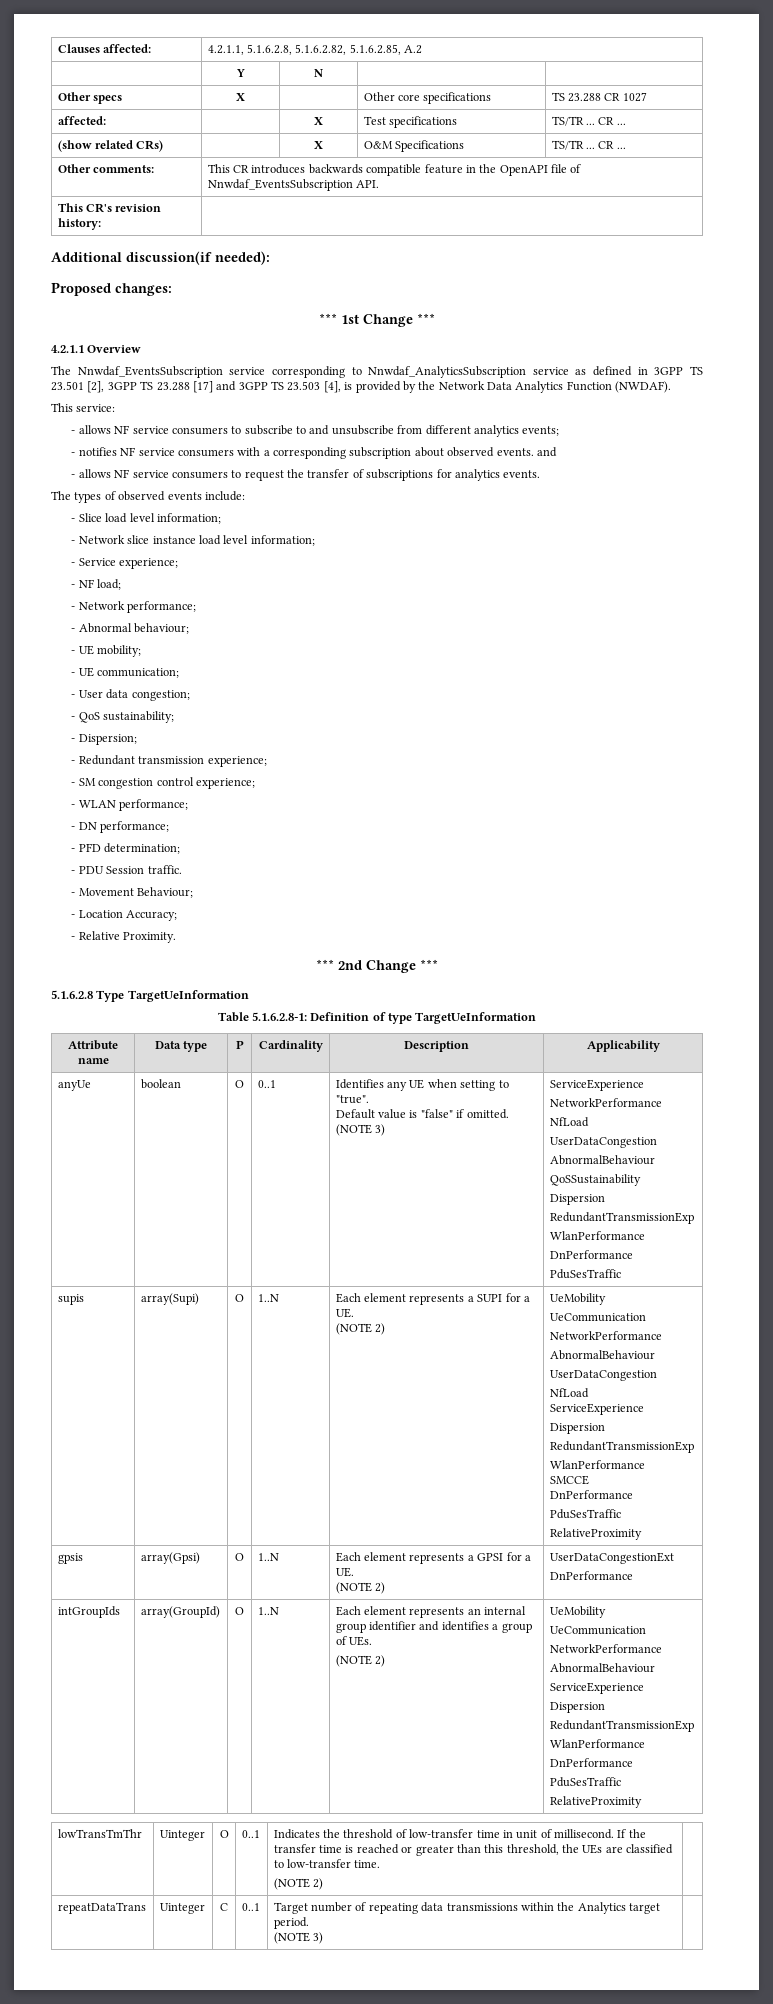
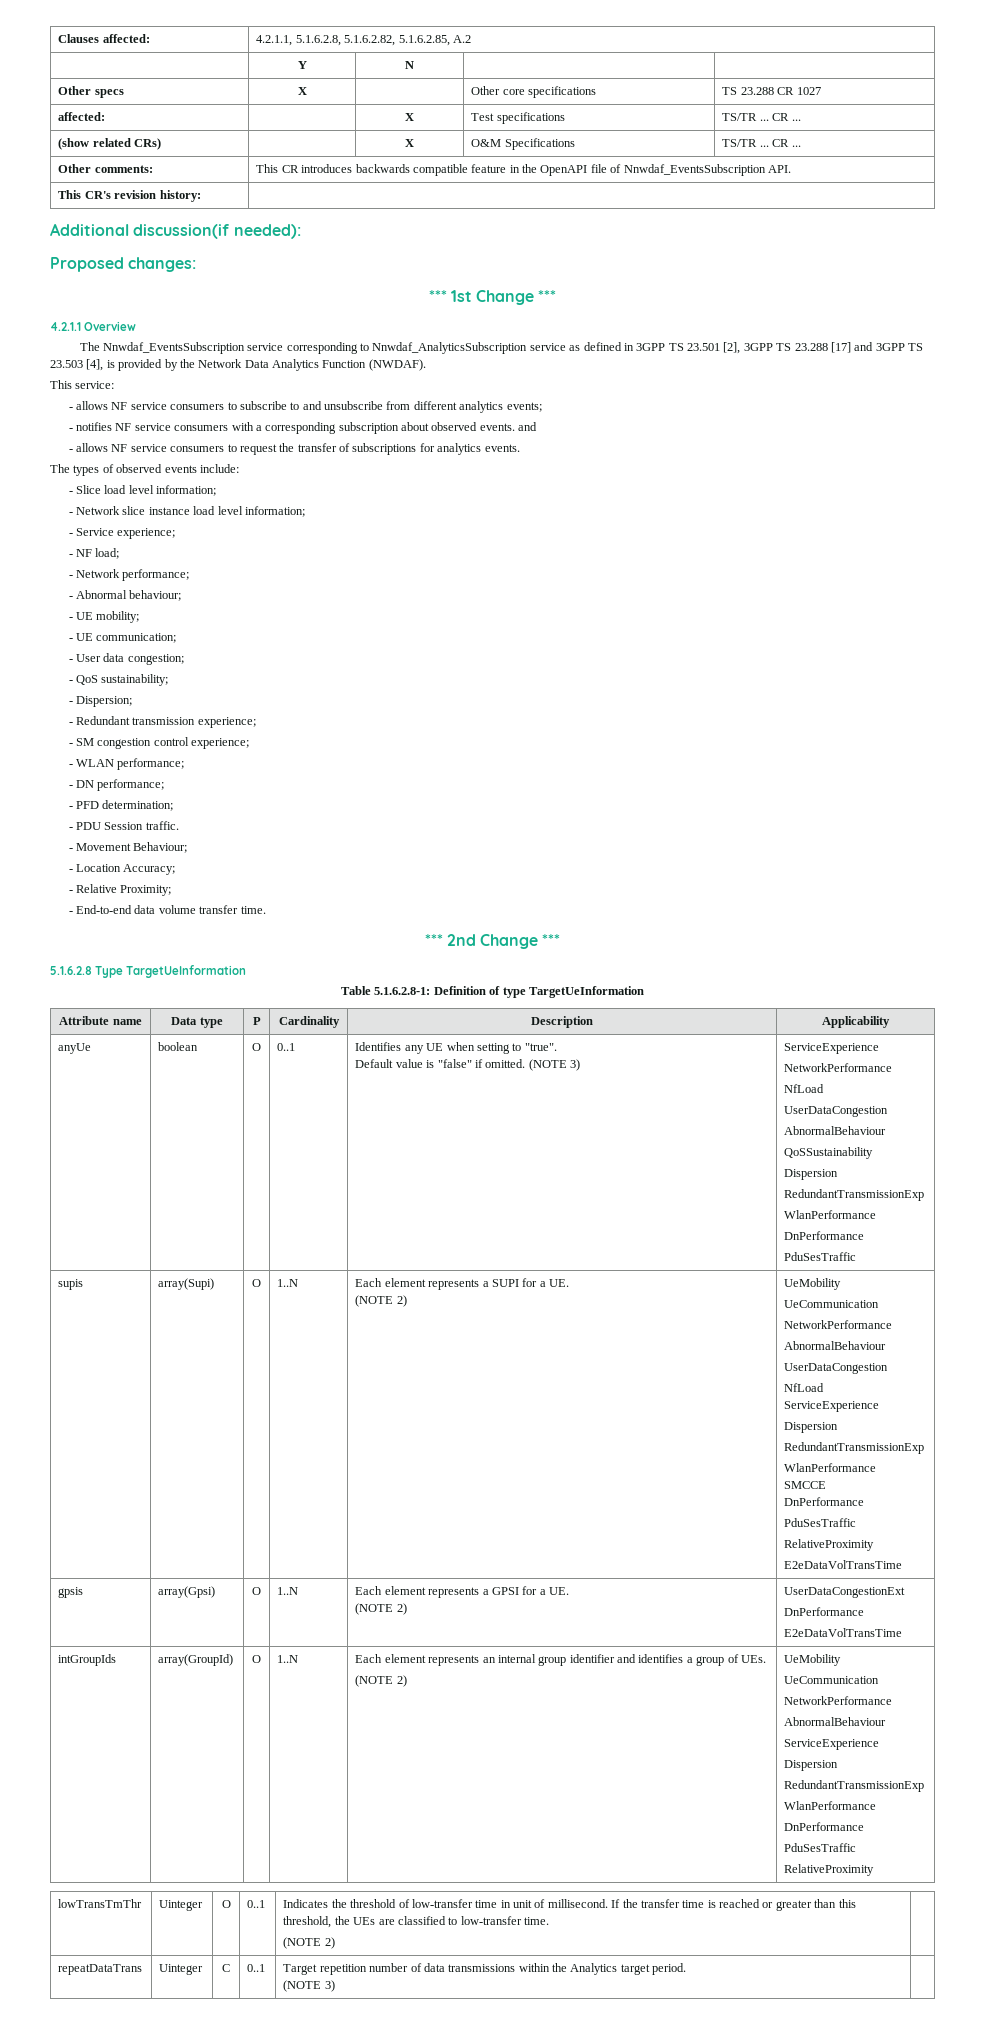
- - Relative Proximity.
+ - Relative Proximity;
+ - End-to-end data volume transfer time.
  supis | array(Supi) | O | 1..N | Each element represents a SUPI for a UE.
  (NOTE 2) | UeMobility
  UeCommunication
  NetworkPerformance
  AbnormalBehaviour
  UserDataCongestion
  NfLoad
  ServiceExperience
  Dispersion
  RedundantTransmissionExp
  WlanPerformance
  SMCCE
  DnPerformance
  PduSesTraffic
  RelativeProximity
+ E2eDataVolTransTime
  gpsis | array(Gpsi) | O | 1..N | Each element represents a GPSI for a UE.
  (NOTE 2) | UserDataCongestionExt
  DnPerformance
+ E2eDataVolTransTime
- repeatDataTrans | Uinteger | C | 0..1 | Target number of repeating data transmissions within the Analytics target period.
+ repeatDataTrans | Uinteger | C | 0..1 | Target repetition number of data transmissions within the Analytics target period.

